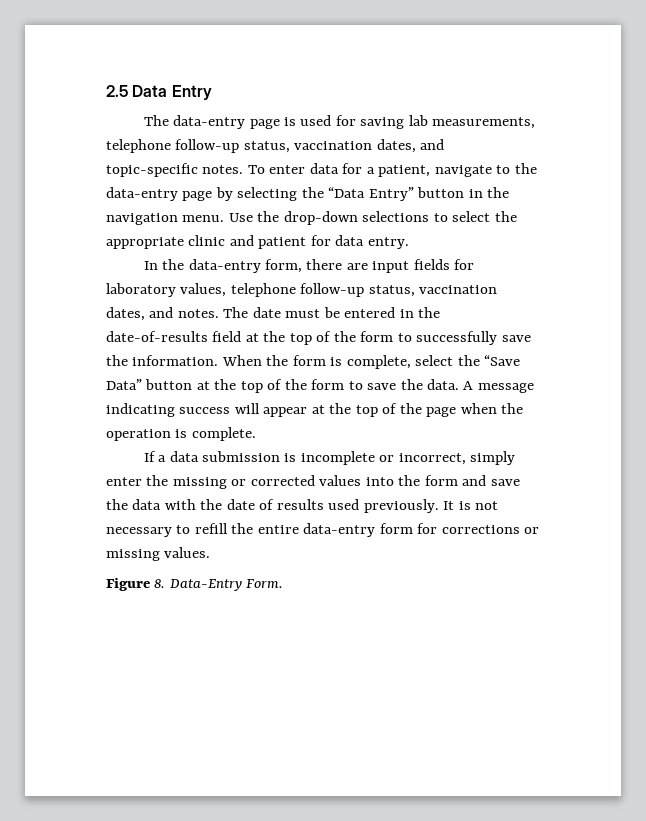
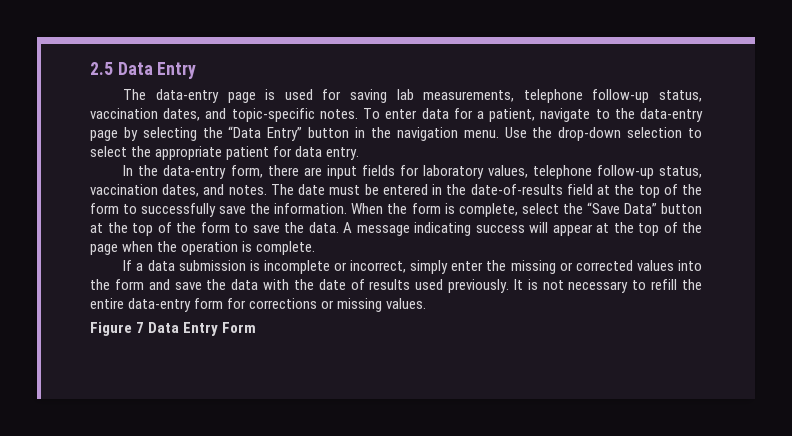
- Use the drop-down selections to select the appropriate clinic and patient for data entry.
+ Use the drop-down selection to select the appropriate patient for data entry.
- Figure 8. Data-Entry Form.
+ Figure 7 Data Entry Form

